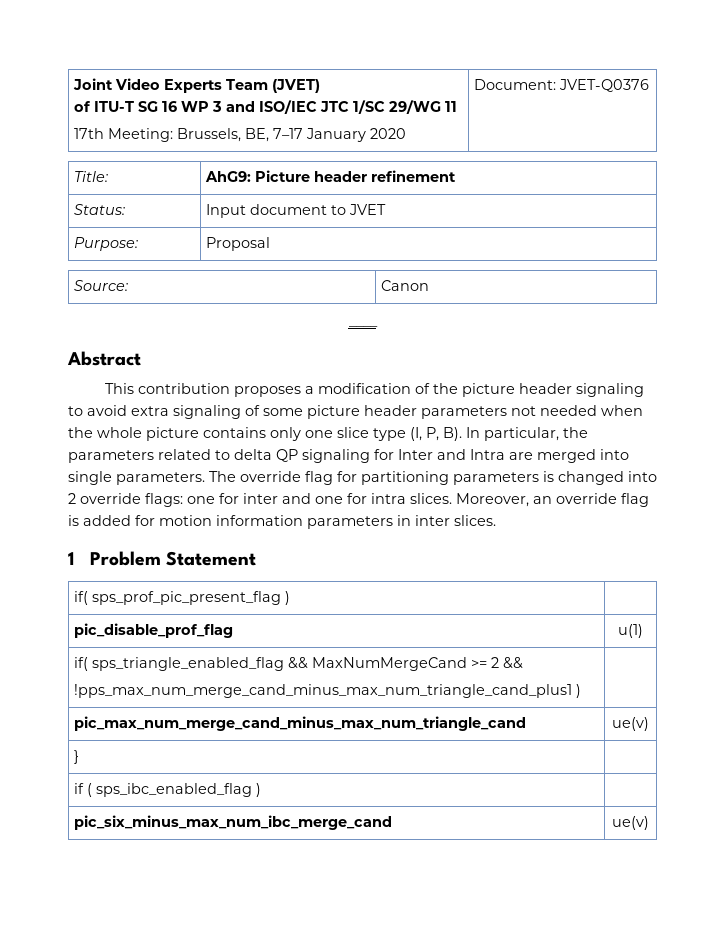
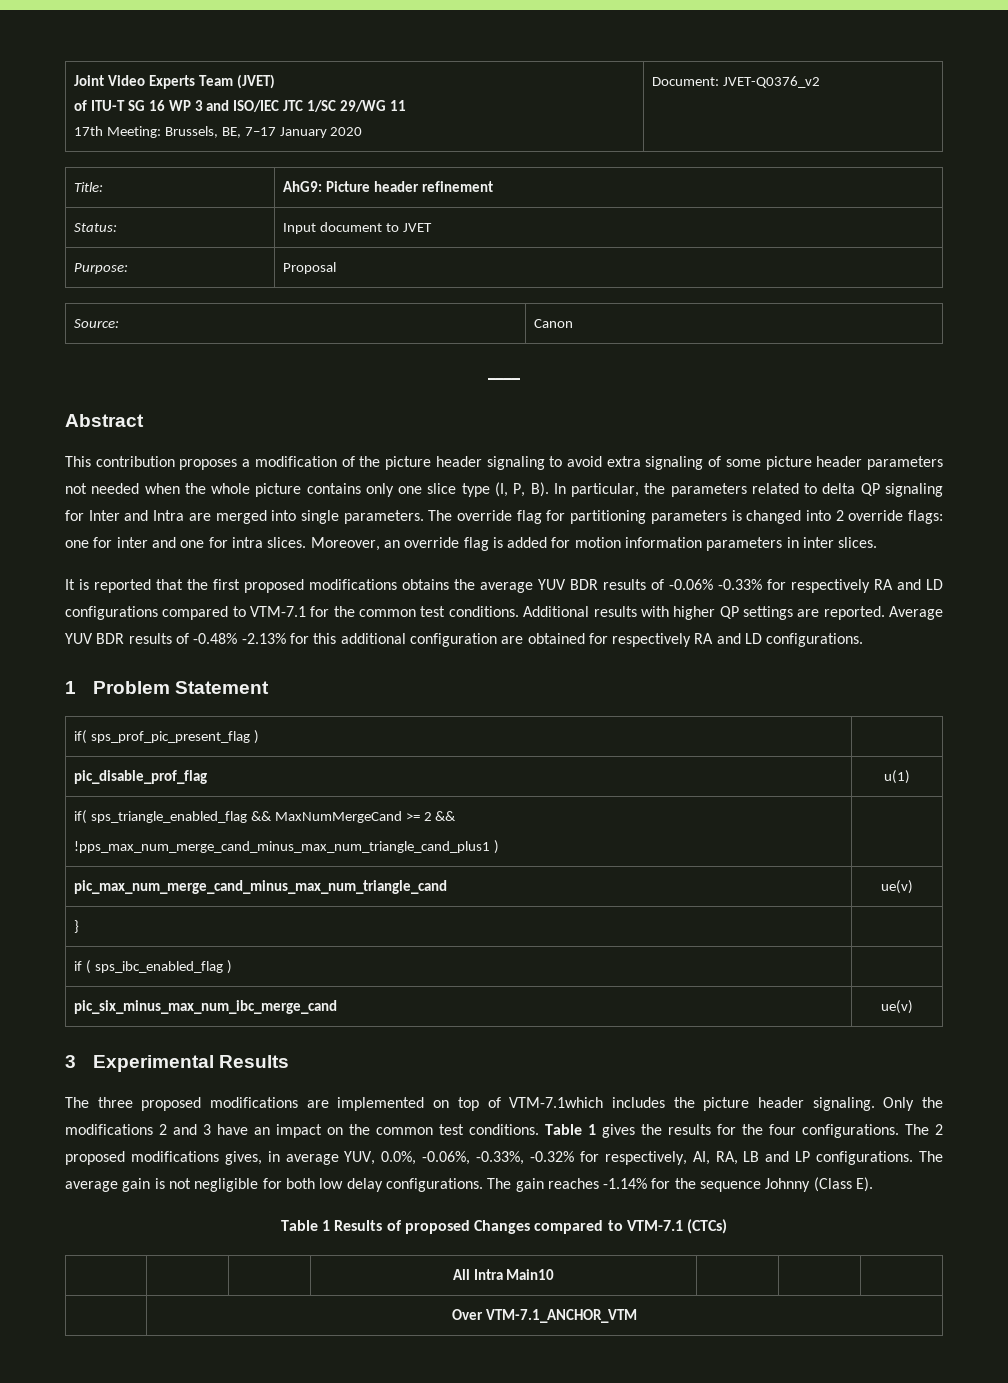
  Joint Video Experts Team (JVET)
  of ITU-T SG 16 WP 3 and ISO/IEC JTC 1/SC 29/WG 11
- 17th Meeting: Brussels, BE, 7–17 January 2020 | Document: JVET-Q0376
+ 17th Meeting: Brussels, BE, 7–17 January 2020 | Document: JVET-Q0376_v2
+ It is reported that the first proposed modifications obtains the average YUV BDR results of -0.06% -0.33% for respectively RA and LD configurations compared to VTM-7.1 for the common test conditions. Additional results with higher QP settings are reported. Average YUV BDR results of -0.48% -2.13% for this additional configuration are obtained for respectively RA and LD configurations.
+ 3 Experimental Results
+ The three proposed modifications are implemented on top of VTM-7.1which includes the picture header signaling. Only the modifications 2 and 3 have an impact on the common test conditions. Table 1 gives the results for the four configurations. The 2 proposed modifications gives, in average YUV, 0.0%, -0.06%, -0.33%, -0.32% for respectively, AI, RA, LB and LP configurations. The average gain is not negligible for both low delay configurations. The gain reaches -1.14% for the sequence Johnny (Class E).
+ Table 1 Results of proposed Changes compared to VTM-7.1 (CTCs)
+ | | | All Intra Main10 | | |
+ | Over VTM-7.1_ANCHOR_VTM

